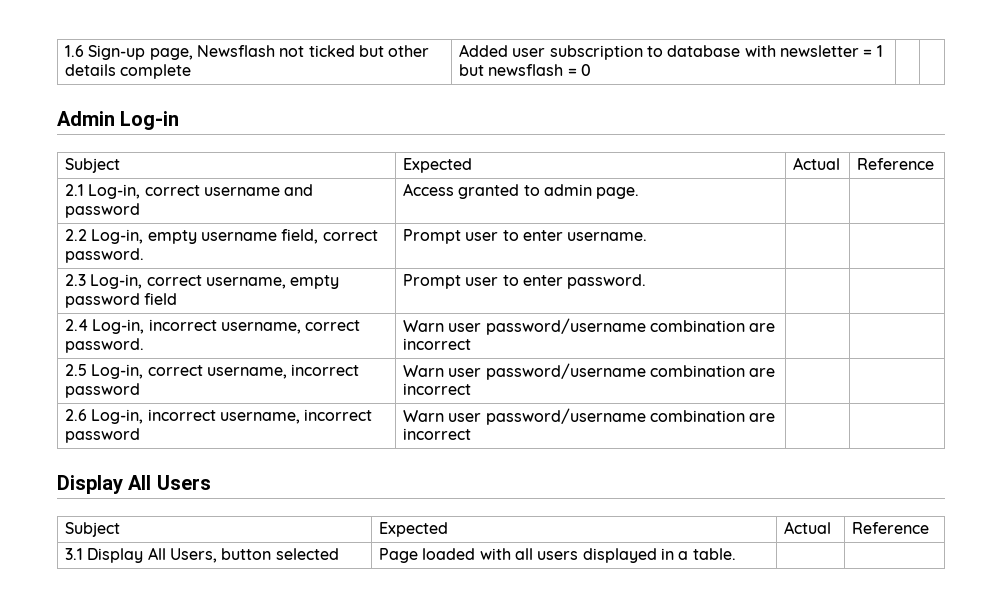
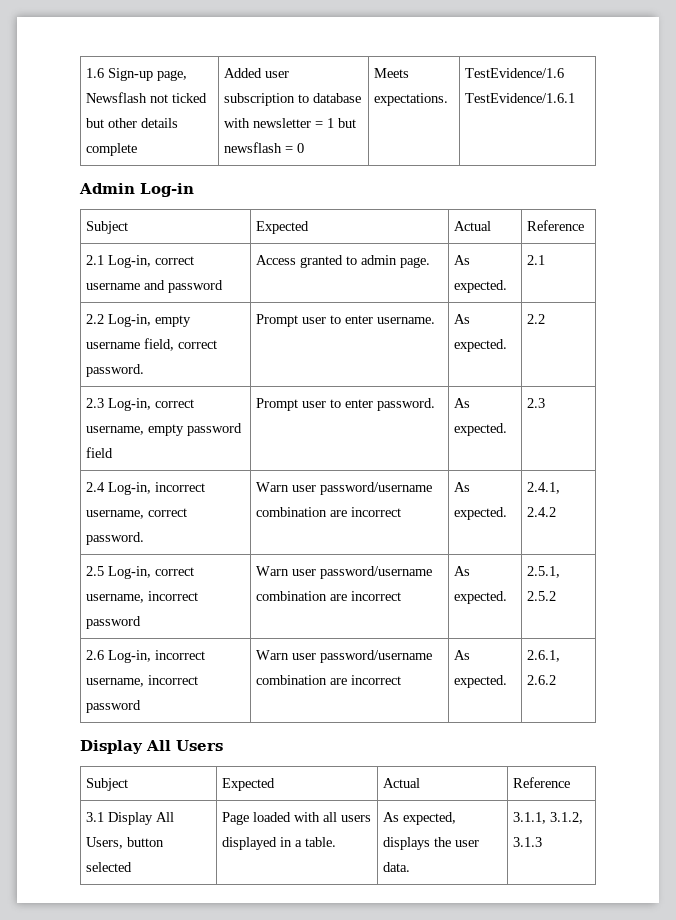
- 1.6 Sign-up page, Newsflash not ticked but other details complete | Added user subscription to database with newsletter = 1 but newsflash = 0 | |
+ 1.6 Sign-up page, Newsflash not ticked but other details complete | Added user subscription to database with newsletter = 1 but newsflash = 0 | Meets expectations. | TestEvidence/1.6 TestEvidence/1.6.1
- 2.1 Log-in, correct username and password | Access granted to admin page. | |
+ 2.1 Log-in, correct username and password | Access granted to admin page. | As expected. | 2.1
- 2.2 Log-in, empty username field, correct password. | Prompt user to enter username. | |
+ 2.2 Log-in, empty username field, correct password. | Prompt user to enter username. | As expected. | 2.2
- 2.3 Log-in, correct username, empty password field | Prompt user to enter password. | |
+ 2.3 Log-in, correct username, empty password field | Prompt user to enter password. | As expected. | 2.3
- 2.4 Log-in, incorrect username, correct password. | Warn user password/username combination are incorrect | |
+ 2.4 Log-in, incorrect username, correct password. | Warn user password/username combination are incorrect | As expected. | 2.4.1, 2.4.2
- 2.5 Log-in, correct username, incorrect password | Warn user password/username combination are incorrect | |
+ 2.5 Log-in, correct username, incorrect password | Warn user password/username combination are incorrect | As expected. | 2.5.1, 2.5.2
- 2.6 Log-in, incorrect username, incorrect password | Warn user password/username combination are incorrect | |
+ 2.6 Log-in, incorrect username, incorrect password | Warn user password/username combination are incorrect | As expected. | 2.6.1, 2.6.2
- 3.1 Display All Users, button selected | Page loaded with all users displayed in a table. | |
+ 3.1 Display All Users, button selected | Page loaded with all users displayed in a table. | As expected, displays the user data. | 3.1.1, 3.1.2, 3.1.3

